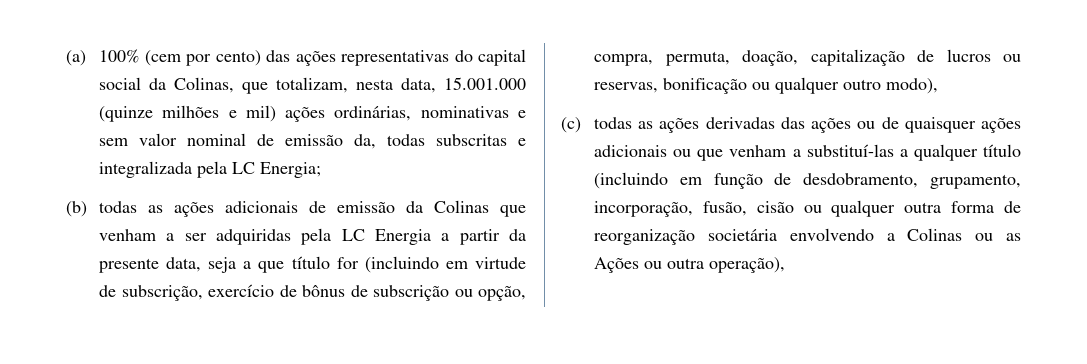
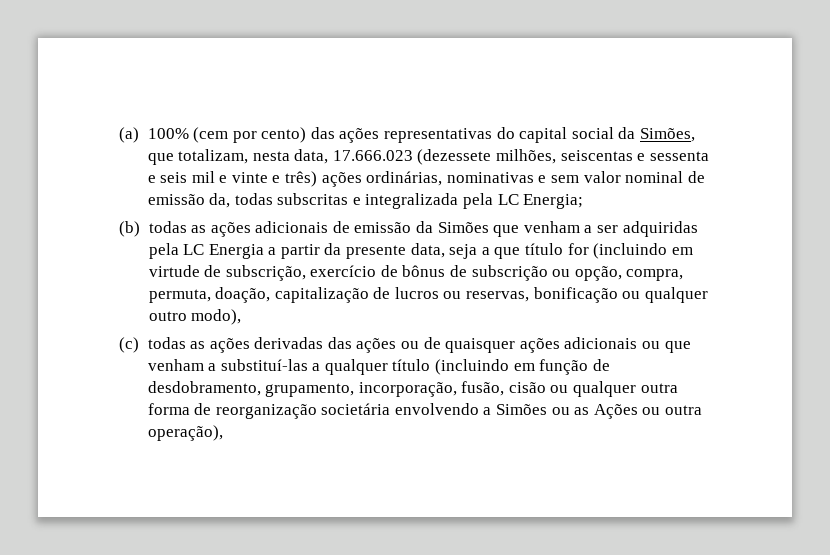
- (a) 100% (cem por cento) das ações representativas do capital social da Colinas, que totalizam, nesta data, 15.001.000 (quinze milhões e mil) ações ordinárias, nominativas e sem valor nominal de emissão da, todas subscritas e integralizada pela LC Energia;
+ (a) 100% (cem por cento) das ações representativas do capital social da Simões, que totalizam, nesta data, 17.666.023 (dezessete milhões, seiscentas e sessenta e seis mil e vinte e três) ações ordinárias, nominativas e sem valor nominal de emissão da, todas subscritas e integralizada pela LC Energia;
- (b) todas as ações adicionais de emissão da Colinas que venham a ser adquiridas pela LC Energia a partir da presente data, seja a que título for (incluindo em virtude de subscrição, exercício de bônus de subscrição ou opção, compra, permuta, doação, capitalização de lucros ou reservas, bonificação ou qualquer outro modo),
+ (b) todas as ações adicionais de emissão da Simões que venham a ser adquiridas pela LC Energia a partir da presente data, seja a que título for (incluindo em virtude de subscrição, exercício de bônus de subscrição ou opção, compra, permuta, doação, capitalização de lucros ou reservas, bonificação ou qualquer outro modo),
- (c) todas as ações derivadas das ações ou de quaisquer ações adicionais ou que venham a substituí-las a qualquer título (incluindo em função de desdobramento, grupamento, incorporação, fusão, cisão ou qualquer outra forma de reorganização societária envolvendo a Colinas ou as Ações ou outra operação),
+ (c) todas as ações derivadas das ações ou de quaisquer ações adicionais ou que venham a substituí-las a qualquer título (incluindo em função de desdobramento, grupamento, incorporação, fusão, cisão ou qualquer outra forma de reorganização societária envolvendo a Simões ou as Ações ou outra operação),

